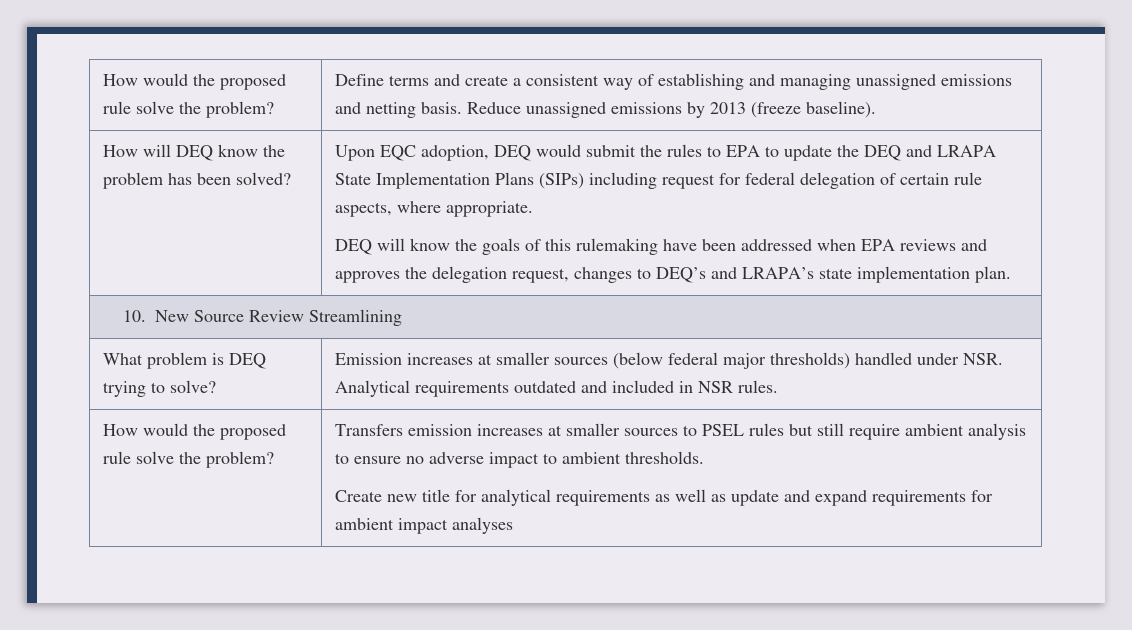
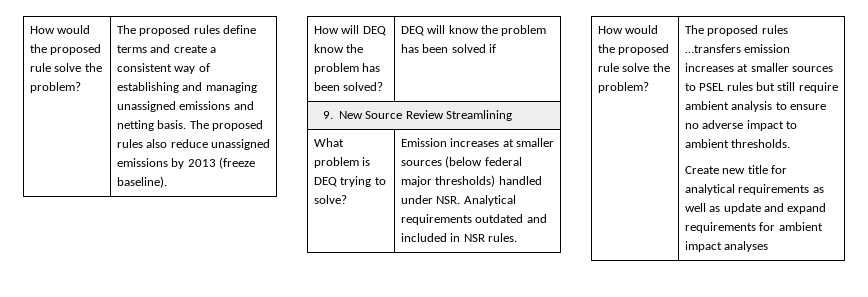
- How would the proposed rule solve the problem? | Define terms and create a consistent way of establishing and managing unassigned emissions and netting basis. Reduce unassigned emissions by 2013 (freeze baseline).
+ How would the proposed rule solve the problem? | The proposed rules define terms and create a consistent way of establishing and managing unassigned emissions and netting basis. The proposed rules also reduce unassigned emissions by 2013 (freeze baseline).
- Upon EQC adoption, DEQ would submit the rules to EPA to update the DEQ and LRAPA State Implementation Plans (SIPs) including request for federal delegation of certain rule aspects, where appropriate.
- DEQ will know the goals of this rulemaking have been addressed when EPA reviews and approves the delegation request, changes to DEQ’s and LRAPA’s state implementation plan.
- 10. New Source Review Streamlining
+ DEQ will know the problem has been solved if
+ 9. New Source Review Streamlining
- Transfers emission increases at smaller sources to PSEL rules but still require ambient analysis to ensure no adverse impact to ambient thresholds.
+ The proposed rules …transfers emission increases at smaller sources to PSEL rules but still require ambient analysis to ensure no adverse impact to ambient thresholds.

